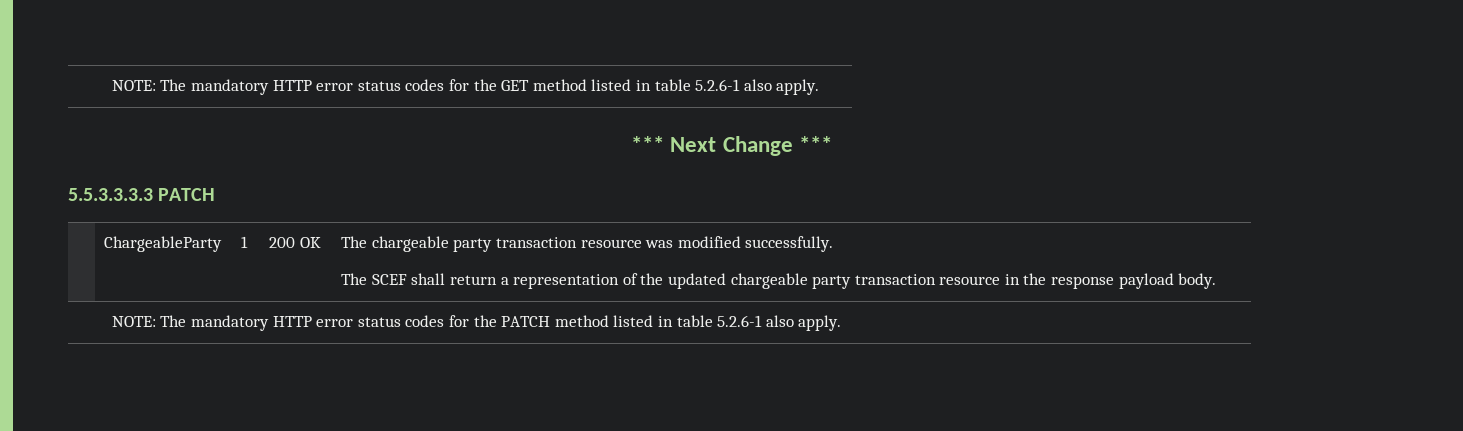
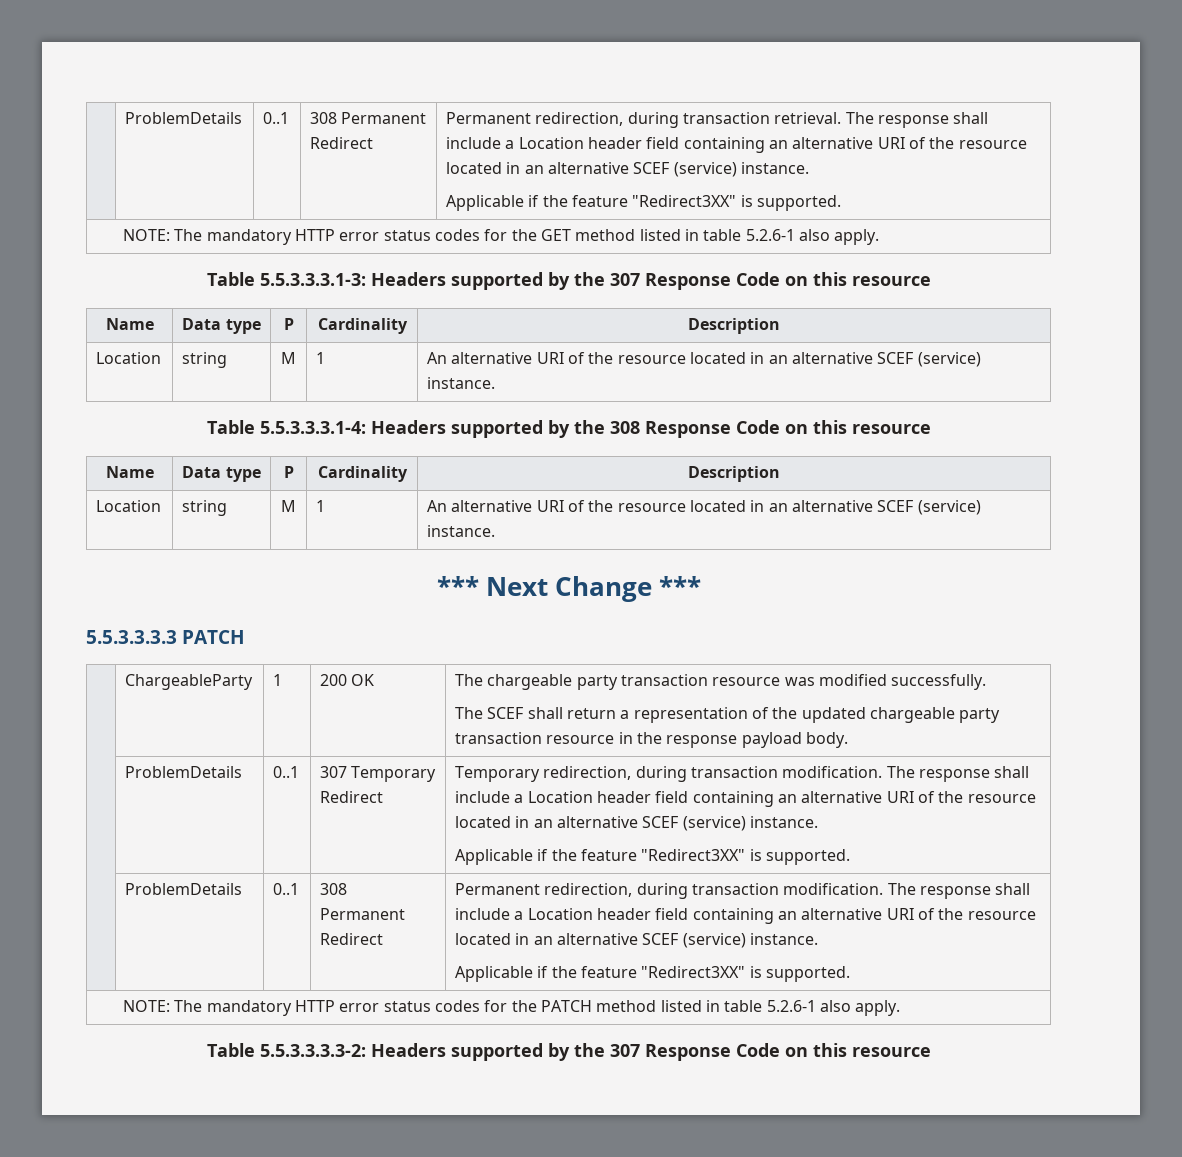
+ | ProblemDetails | 0..1 | 308 Permanent Redirect | Permanent redirection, during transaction retrieval. The response shall include a Location header field containing an alternative URI of the resource located in an alternative SCEF (service) instance.
+ Applicable if the feature "Redirect3XX" is supported.
+ Table 5.5.3.3.3.1-3: Headers supported by the 307 Response Code on this resource
+ Name | Data type | P | Cardinality | Description
+ Location | string | M | 1 | An alternative URI of the resource located in an alternative SCEF (service) instance.
+ Table 5.5.3.3.3.1-4: Headers supported by the 308 Response Code on this resource
+ Name | Data type | P | Cardinality | Description
+ Location | string | M | 1 | An alternative URI of the resource located in an alternative SCEF (service) instance.
+ | ProblemDetails | 0..1 | 307 Temporary Redirect | Temporary redirection, during transaction modification. The response shall include a Location header field containing an alternative URI of the resource located in an alternative SCEF (service) instance.
+ Applicable if the feature "Redirect3XX" is supported.
+ | ProblemDetails | 0..1 | 308 Permanent Redirect | Permanent redirection, during transaction modification. The response shall include a Location header field containing an alternative URI of the resource located in an alternative SCEF (service) instance.
+ Applicable if the feature "Redirect3XX" is supported.
+ Table 5.5.3.3.3.3-2: Headers supported by the 307 Response Code on this resource

